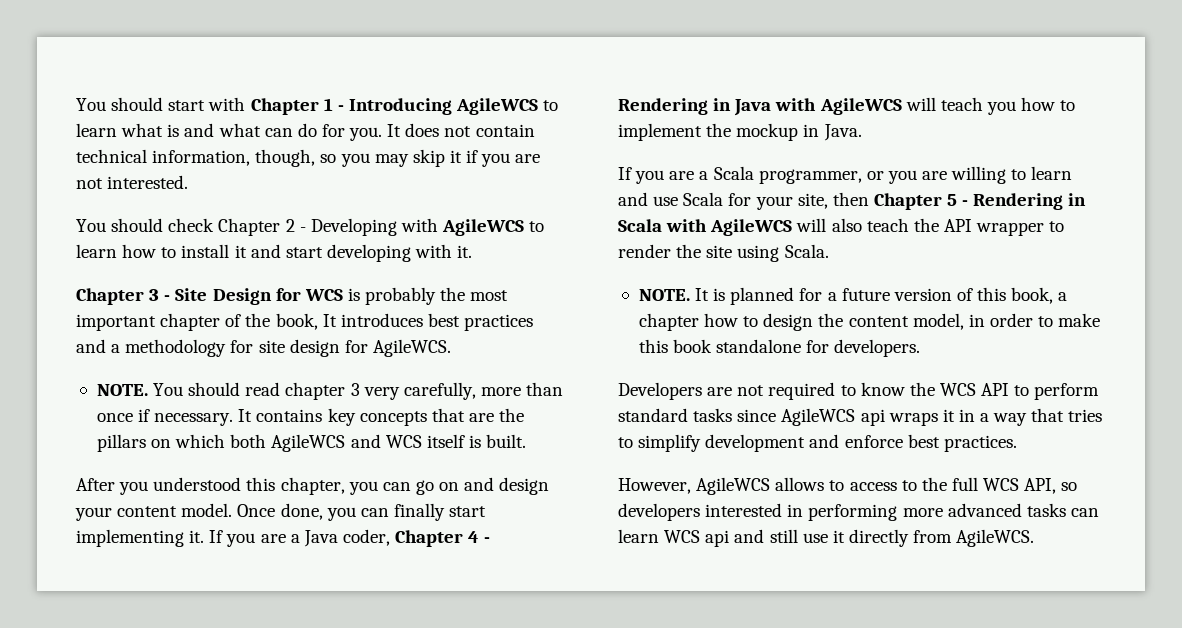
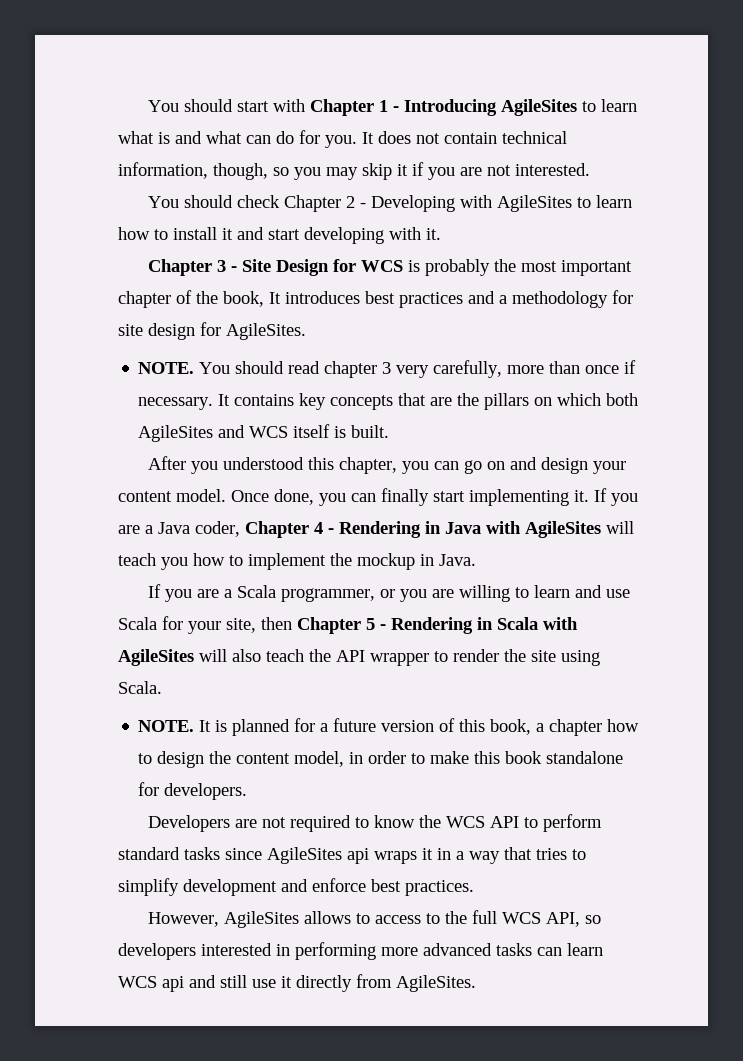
- You should start with Chapter 1 - Introducing AgileWCS to learn what is and what can do for you.
+ You should start with Chapter 1 - Introducing AgileSites to learn what is and what can do for you.
- You should check Chapter 2 - Developing with AgileWCS to learn how to install it and start developing with it.
+ You should check Chapter 2 - Developing with AgileSites to learn how to install it and start developing with it.
- Chapter 3 - Site Design for WCS is probably the most important chapter of the book, It introduces best practices and a methodology for site design for AgileWCS.
+ Chapter 3 - Site Design for WCS is probably the most important chapter of the book, It introduces best practices and a methodology for site design for AgileSites.
- It contains key concepts that are the pillars on which both AgileWCS and WCS itself is built.
+ It contains key concepts that are the pillars on which both AgileSites and WCS itself is built.
- If you are a Java coder, Chapter 4 - Rendering in Java with AgileWCS will teach you how to implement the mockup in Java.
+ If you are a Java coder, Chapter 4 - Rendering in Java with AgileSites will teach you how to implement the mockup in Java.
- If you are a Scala programmer, or you are willing to learn and use Scala for your site, then Chapter 5 - Rendering in Scala with AgileWCS will also teach the API wrapper to render the site using Scala.
+ If you are a Scala programmer, or you are willing to learn and use Scala for your site, then Chapter 5 - Rendering in Scala with AgileSites will also teach the API wrapper to render the site using Scala.
- Developers are not required to know the WCS API to perform standard tasks since AgileWCS api wraps it in a way that tries to simplify development and enforce best practices.
+ Developers are not required to know the WCS API to perform standard tasks since AgileSites api wraps it in a way that tries to simplify development and enforce best practices.
- However, AgileWCS allows to access to the full WCS API, so developers interested in performing more advanced tasks can learn WCS api and still use it directly from AgileWCS.
+ However, AgileSites allows to access to the full WCS API, so developers interested in performing more advanced tasks can learn WCS api and still use it directly from AgileSites.

